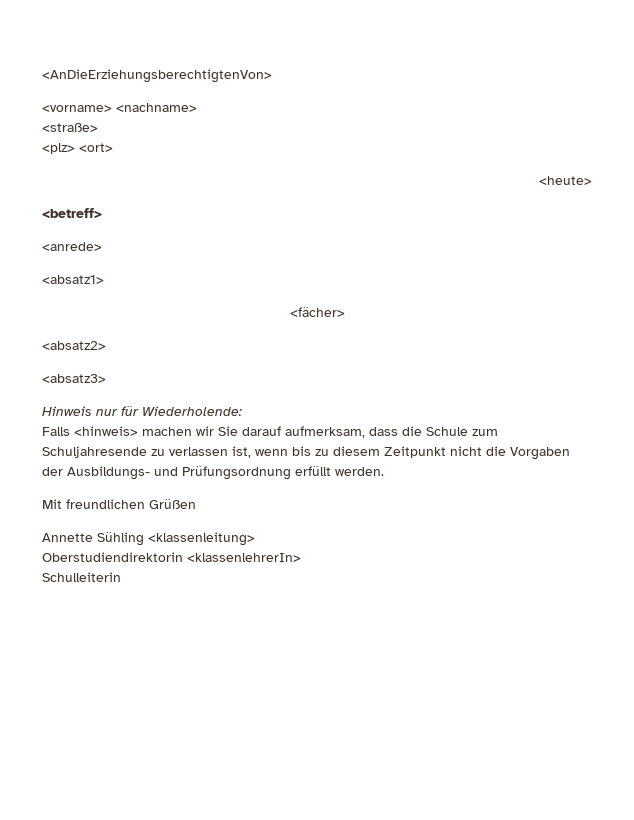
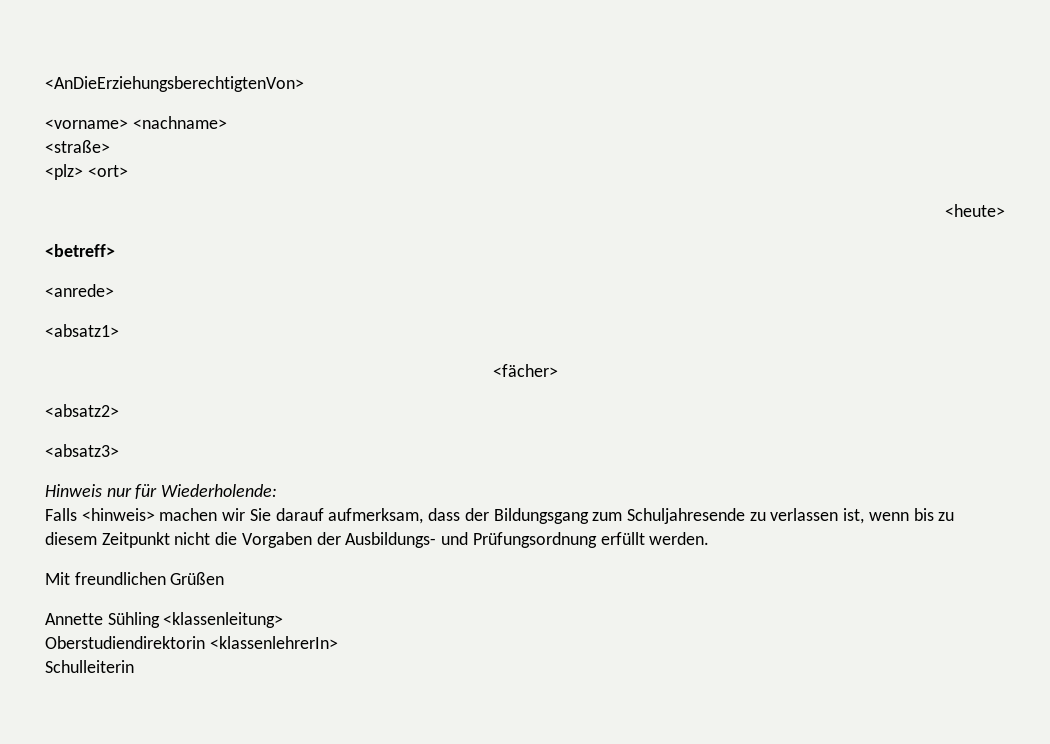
- Falls <hinweis> machen wir Sie darauf aufmerksam, dass die Schule zum Schuljahresende zu verlassen ist, wenn bis zu diesem Zeitpunkt nicht die Vorgaben der Ausbildungs- und Prüfungsordnung erfüllt werden.
+ Falls <hinweis> machen wir Sie darauf aufmerksam, dass der Bildungsgang zum Schuljahresende zu verlassen ist, wenn bis zu diesem Zeitpunkt nicht die Vorgaben der Ausbildungs- und Prüfungsordnung erfüllt werden.

